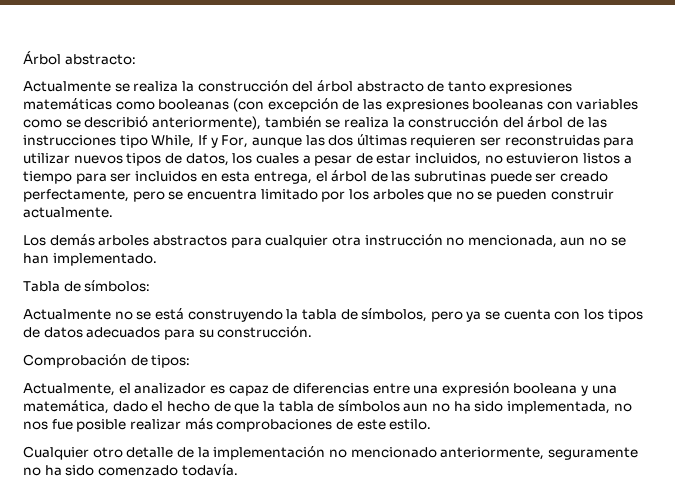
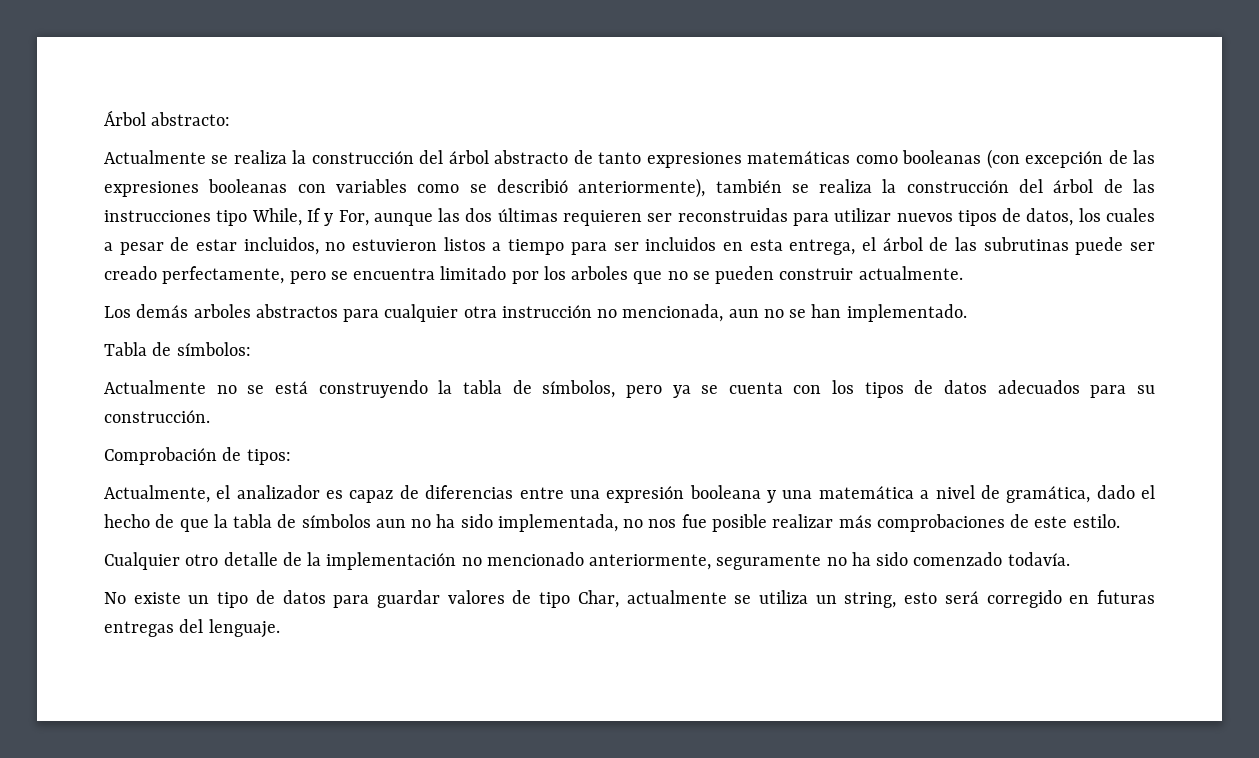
- Actualmente, el analizador es capaz de diferencias entre una expresión booleana y una matemática, dado el hecho de que la tabla de símbolos aun no ha sido implementada, no nos fue posible realizar más comprobaciones de este estilo.
+ Actualmente, el analizador es capaz de diferencias entre una expresión booleana y una matemática a nivel de gramática, dado el hecho de que la tabla de símbolos aun no ha sido implementada, no nos fue posible realizar más comprobaciones de este estilo.
+ No existe un tipo de datos para guardar valores de tipo Char, actualmente se utiliza un string, esto será corregido en futuras entregas del lenguaje.

